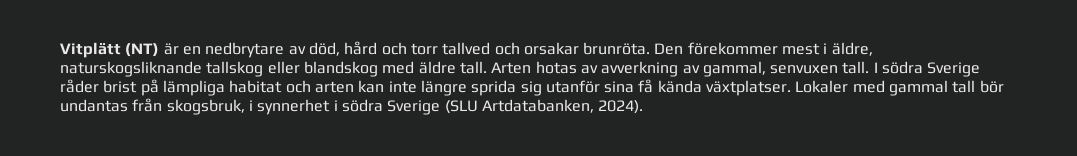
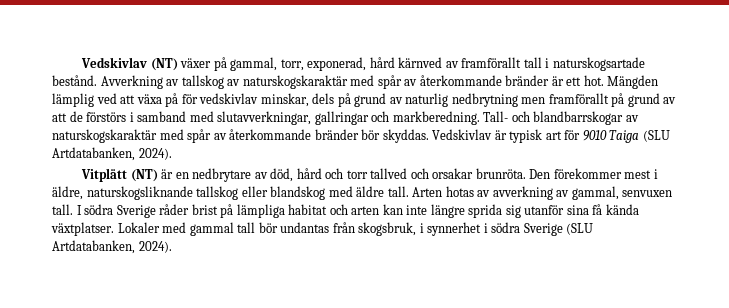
+ Vedskivlav (NT) växer på gammal, torr, exponerad, hård kärnved av framförallt tall i naturskogsartade bestånd. Avverkning av tallskog av naturskogskaraktär med spår av återkommande bränder är ett hot. Mängden lämplig ved att växa på för vedskivlav minskar, dels på grund av naturlig nedbrytning men framförallt på grund av att de förstörs i samband med slutavverkningar, gallringar och markberedning. Tall- och blandbarrskogar av naturskogskaraktär med spår av återkommande bränder bör skyddas. Vedskivlav är typisk art för 9010 Taiga (SLU Artdatabanken, 2024).

